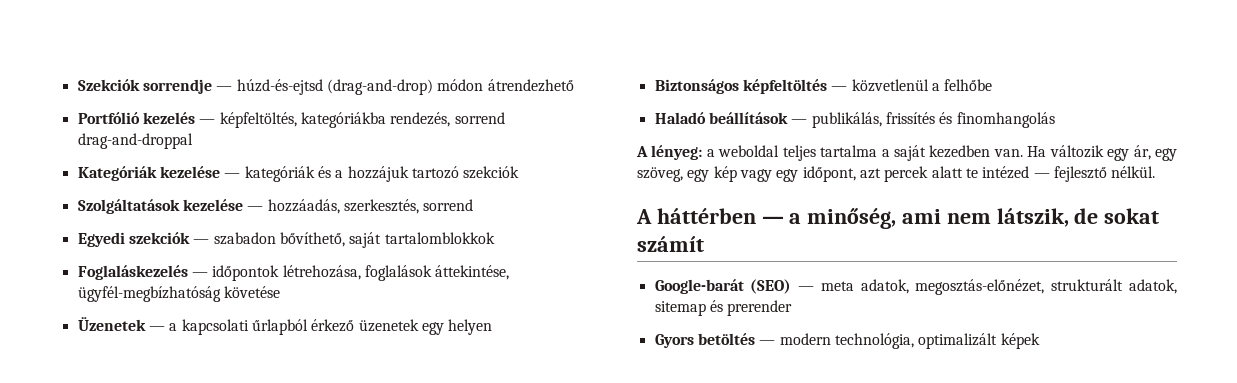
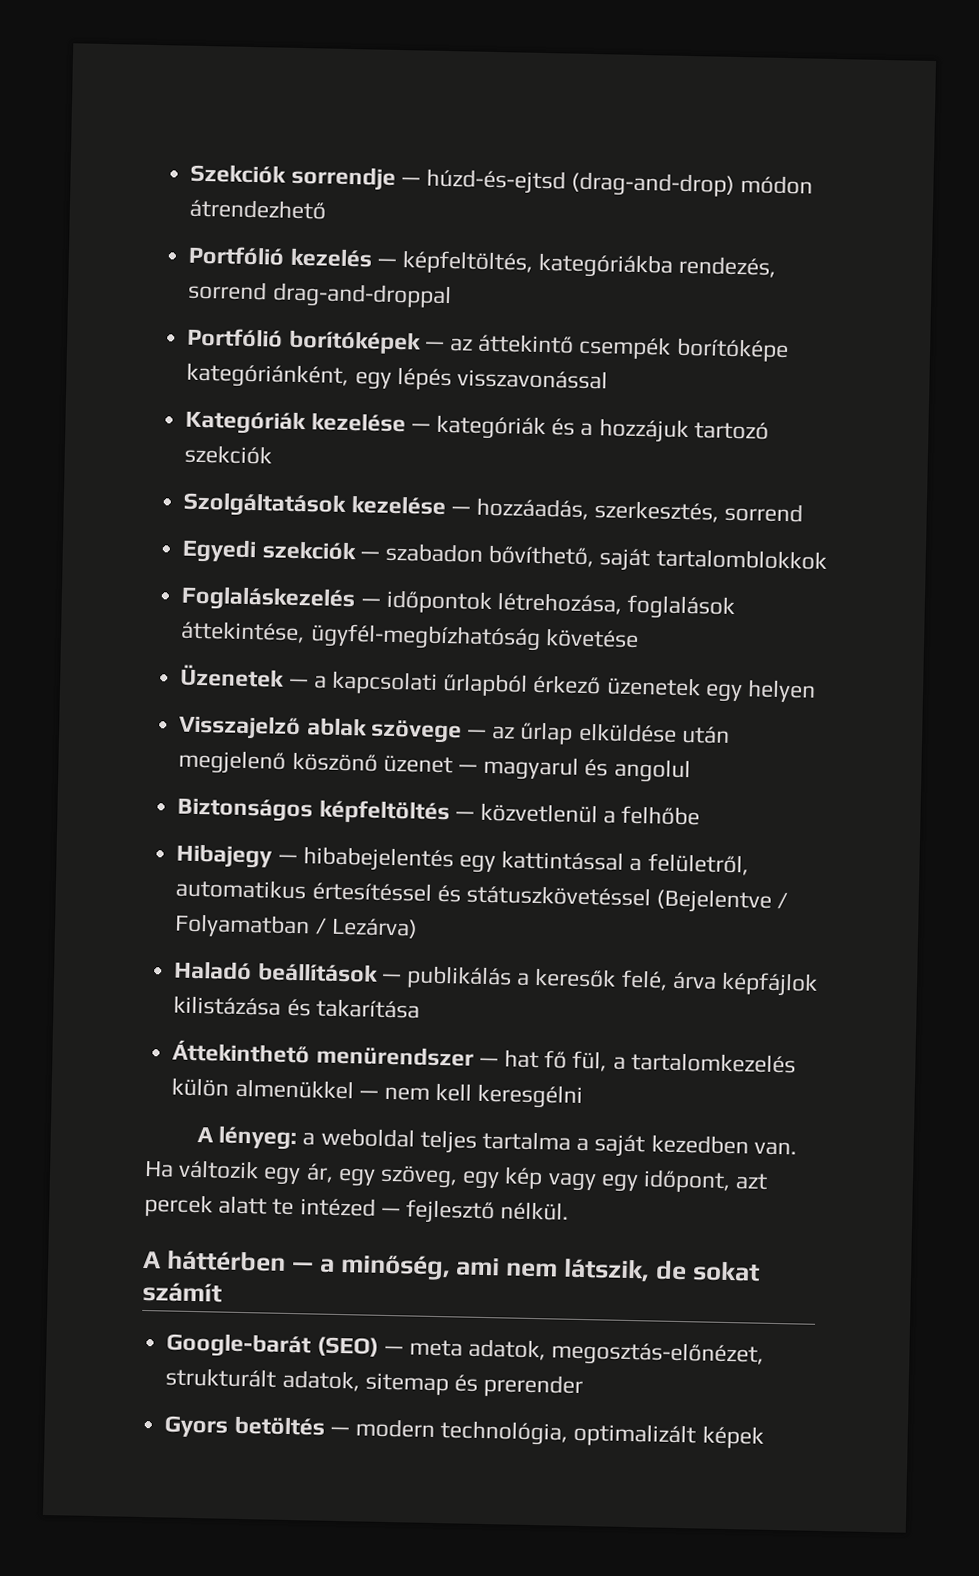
+ Portfólió borítóképek — az áttekintő csempék borítóképe kategóriánként, egy lépés visszavonással
+ Visszajelző ablak szövege — az űrlap elküldése után megjelenő köszönő üzenet — magyarul és angolul
- Haladó beállítások — publikálás, frissítés és finomhangolás
+ Hibajegy — hibabejelentés egy kattintással a felületről, automatikus értesítéssel és státuszkövetéssel (Bejelentve / Folyamatban / Lezárva)
+ Haladó beállítások — publikálás a keresők felé, árva képfájlok kilistázása és takarítása
+ Áttekinthető menürendszer — hat fő fül, a tartalomkezelés külön almenükkel — nem kell keresgélni

